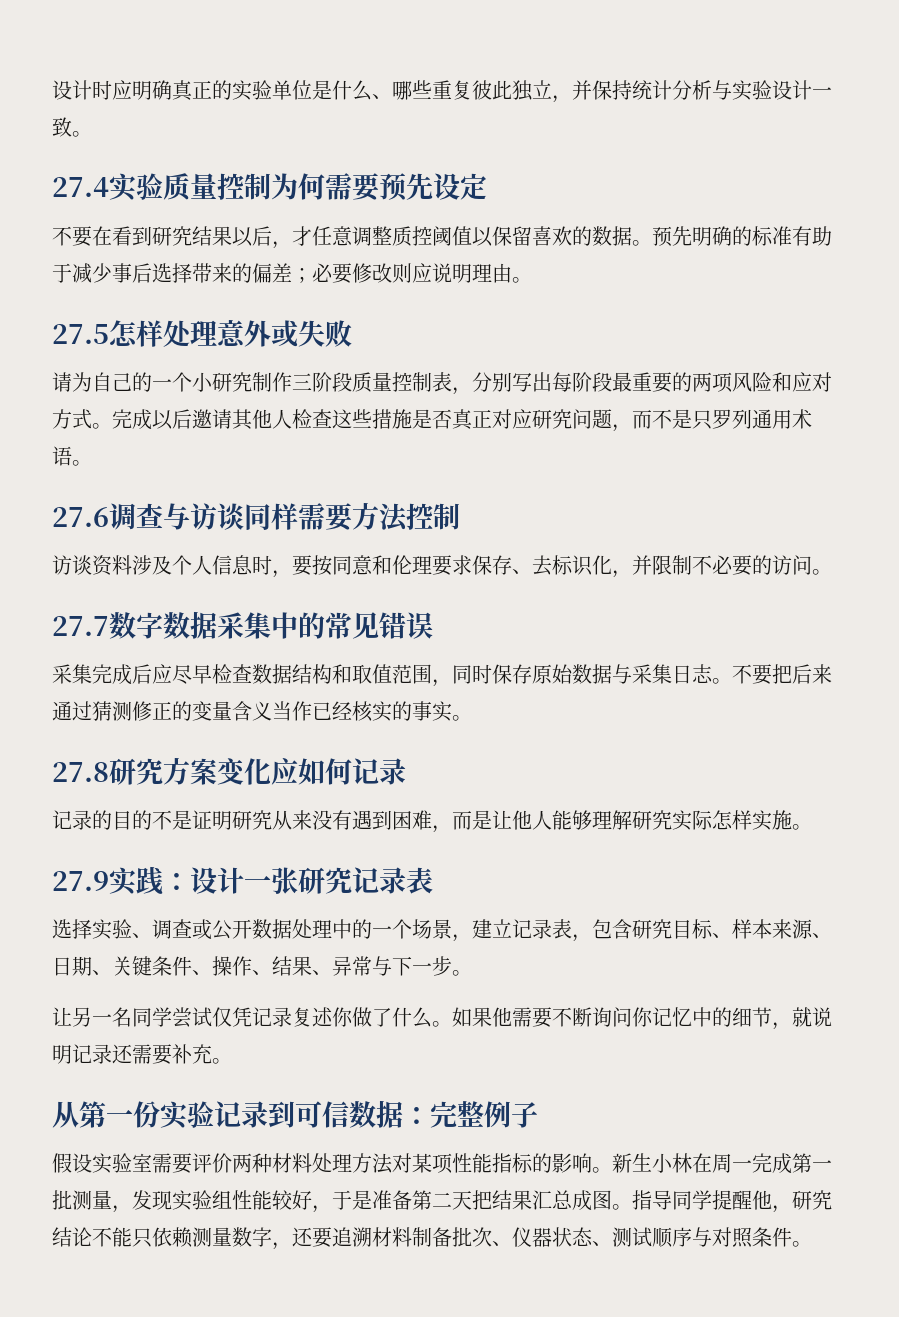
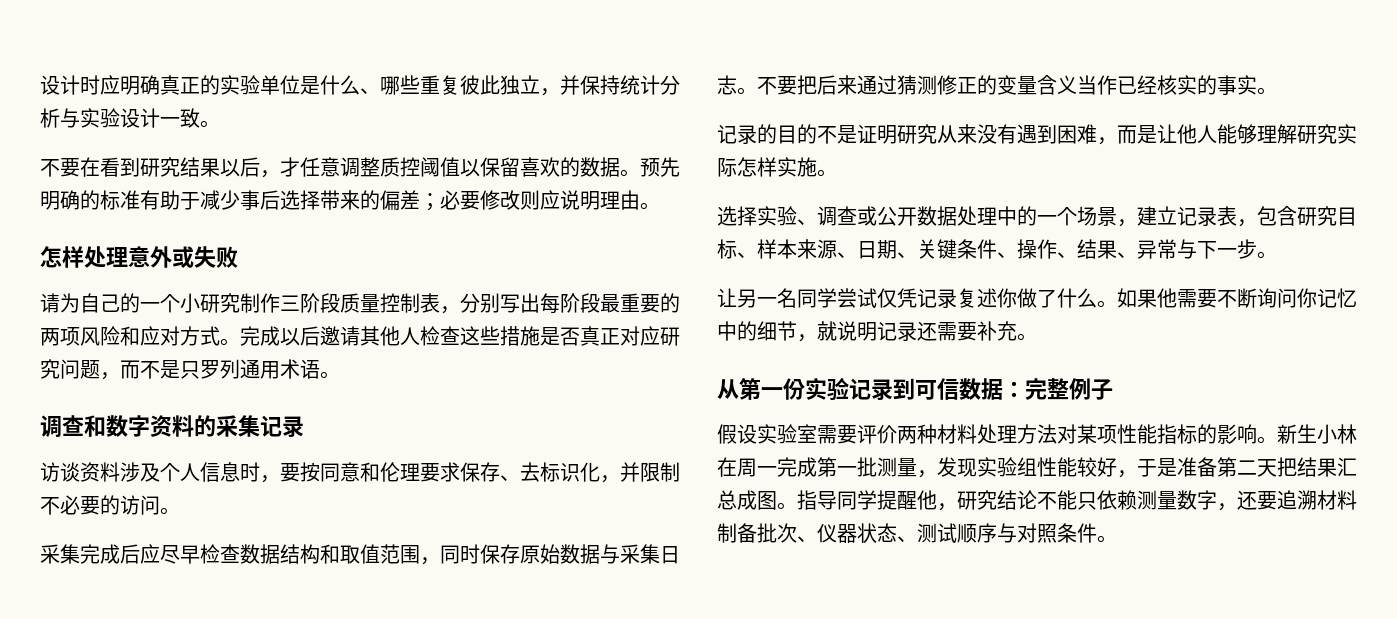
- 27.4实验质量控制为何需要预先设定
- 27.5怎样处理意外或失败
+ 怎样处理意外或失败
- 27.6调查与访谈同样需要方法控制
+ 调查和数字资料的采集记录
- 27.7数字数据采集中的常见错误
- 27.8研究方案变化应如何记录
- 27.9实践：设计一张研究记录表

